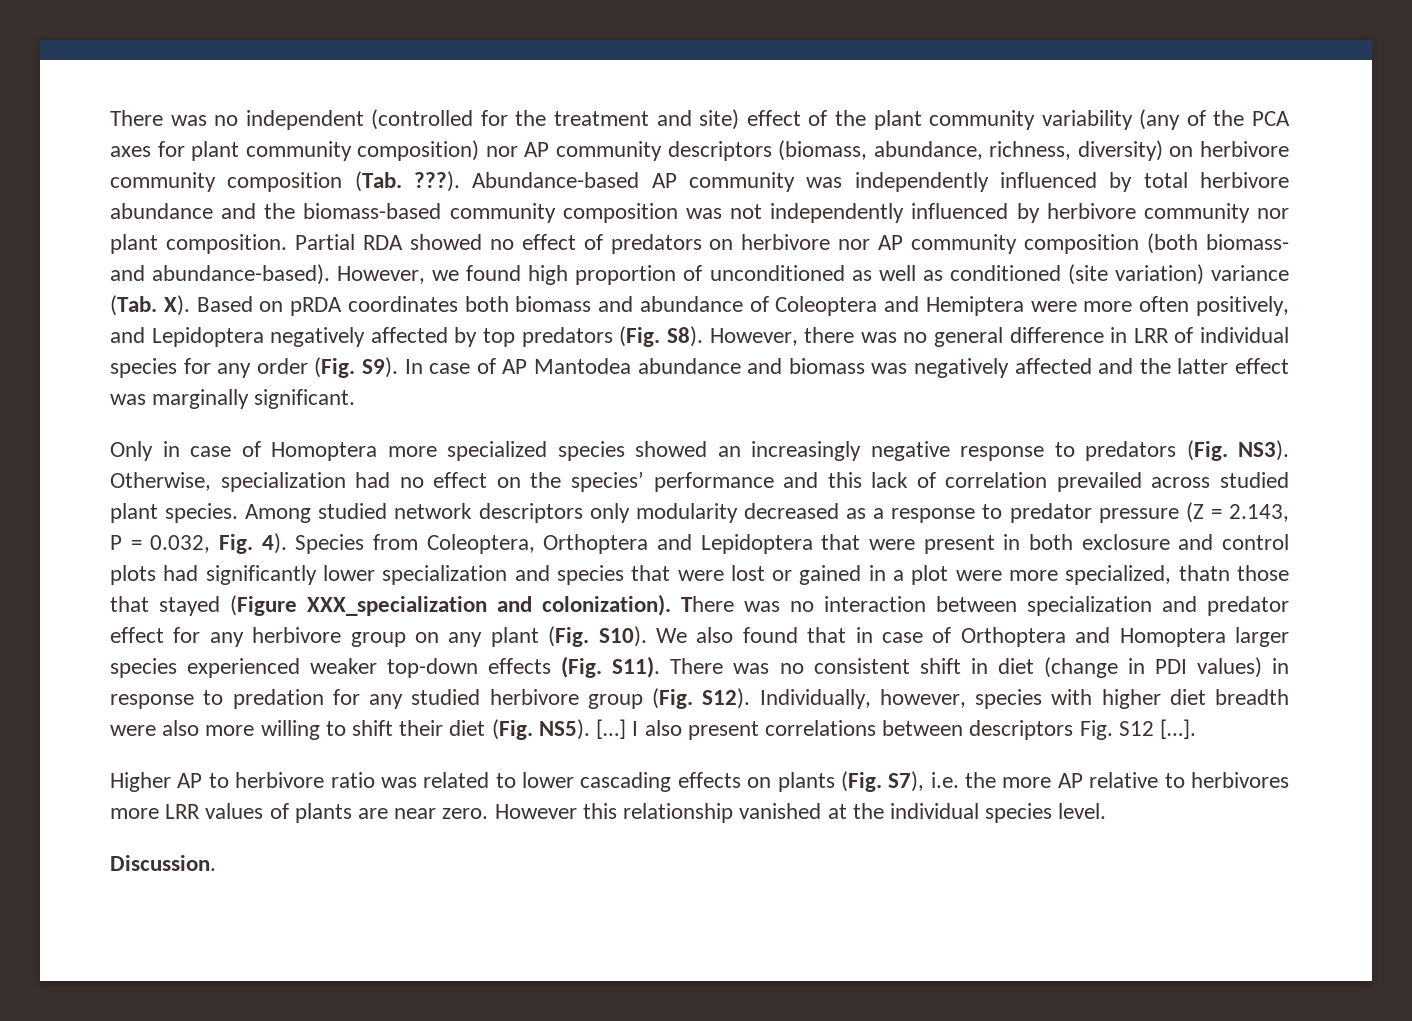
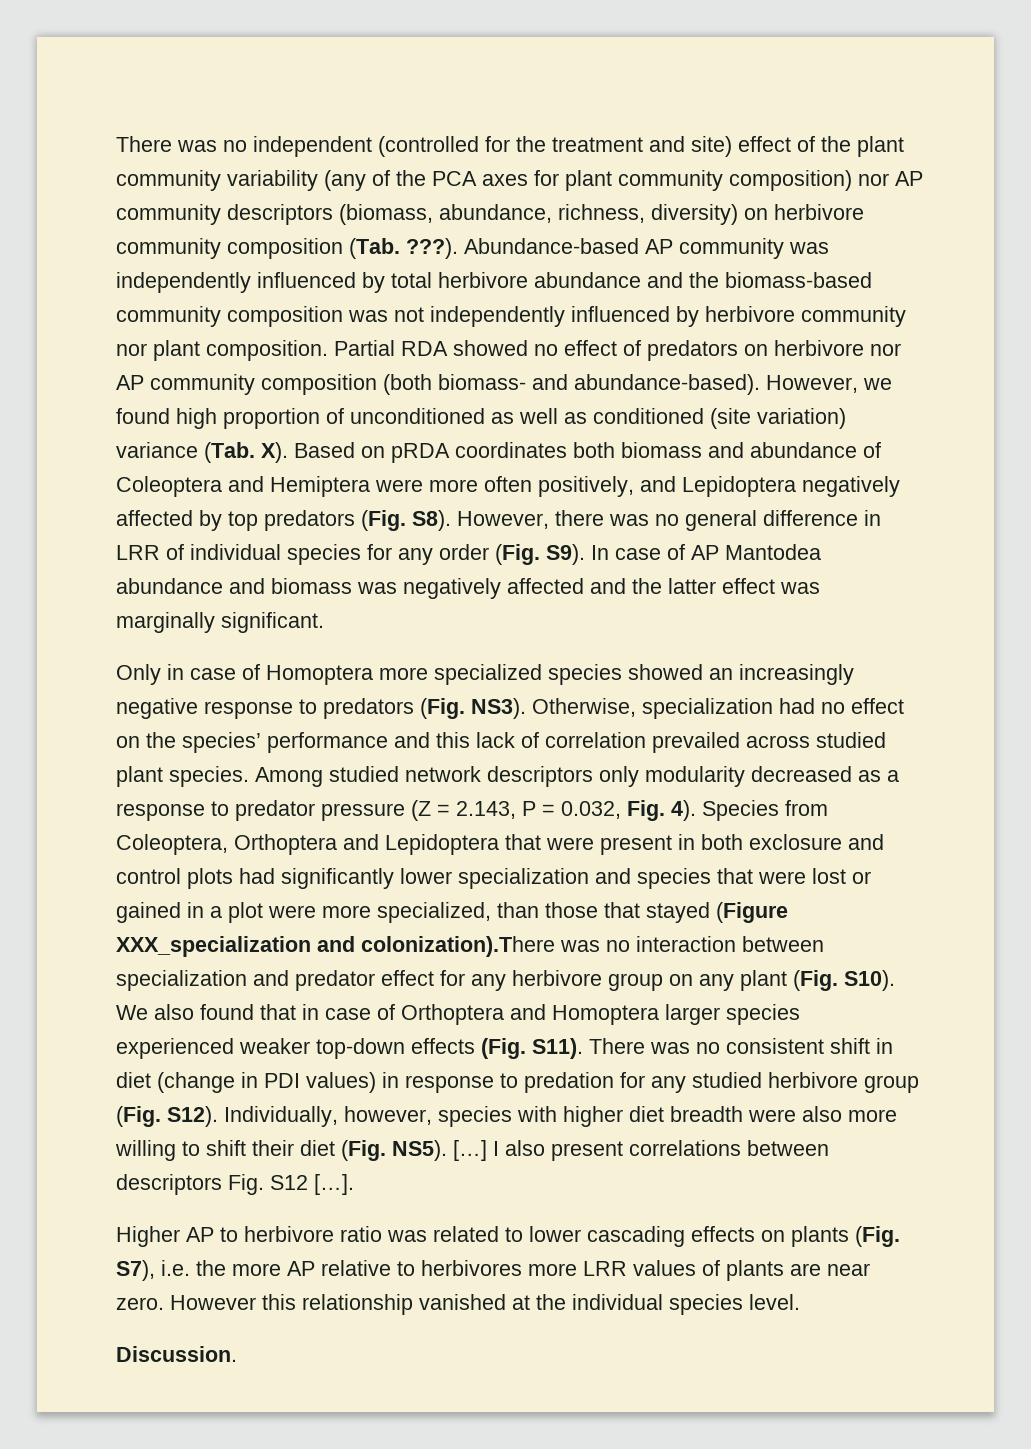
- Species from Coleoptera, Orthoptera and Lepidoptera that were present in both exclosure and control plots had significantly lower specialization and species that were lost or gained in a plot were more specialized, thatn those that stayed (Figure XXX_specialization and colonization). There was no interaction between specialization and predator effect for any herbivore group on any plant (Fig. S10).
+ Species from Coleoptera, Orthoptera and Lepidoptera that were present in both exclosure and control plots had significantly lower specialization and species that were lost or gained in a plot were more specialized, than those that stayed (Figure XXX_specialization and colonization).There was no interaction between specialization and predator effect for any herbivore group on any plant (Fig. S10).

